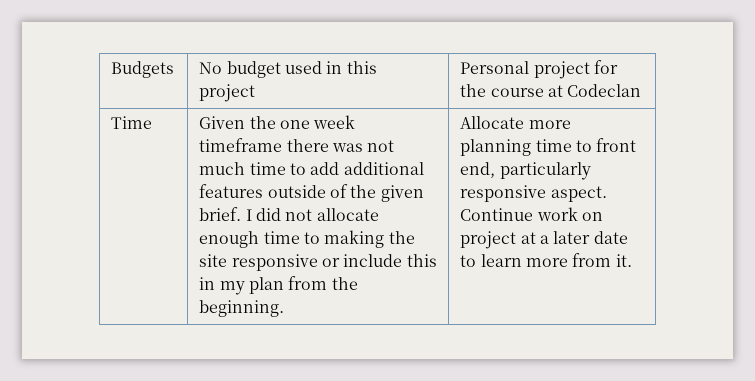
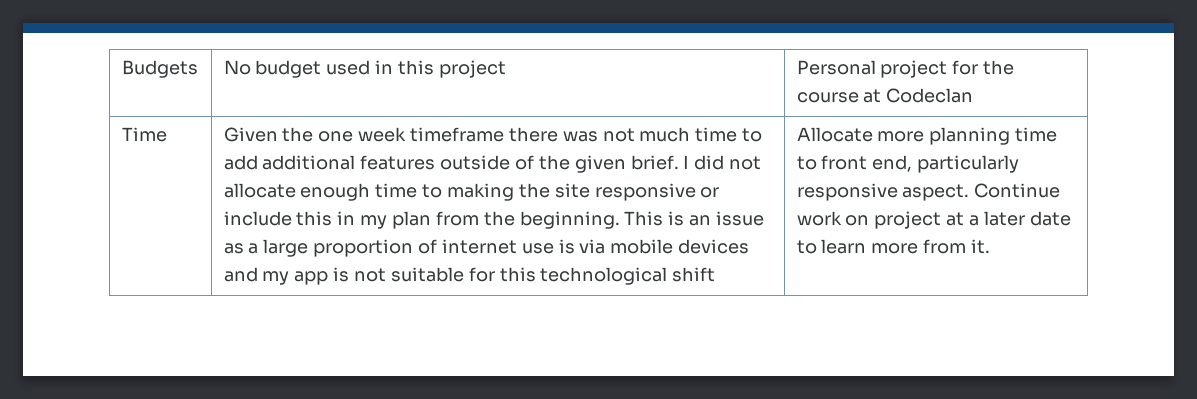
+ This is an issue as a large proportion of internet use is via mobile devices and my app is not suitable for this technological shift

